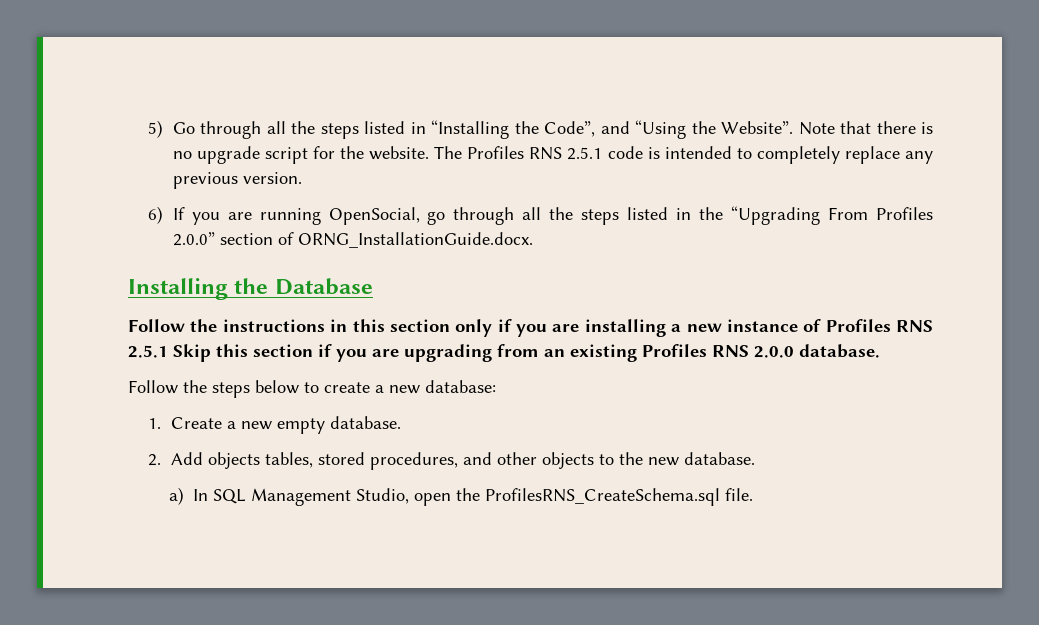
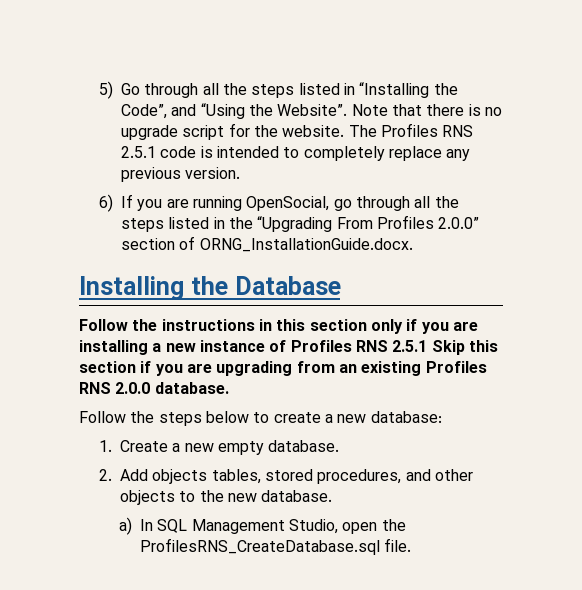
- a) In SQL Management Studio, open the ProfilesRNS_CreateSchema.sql file.
+ a) In SQL Management Studio, open the ProfilesRNS_CreateDatabase.sql file.

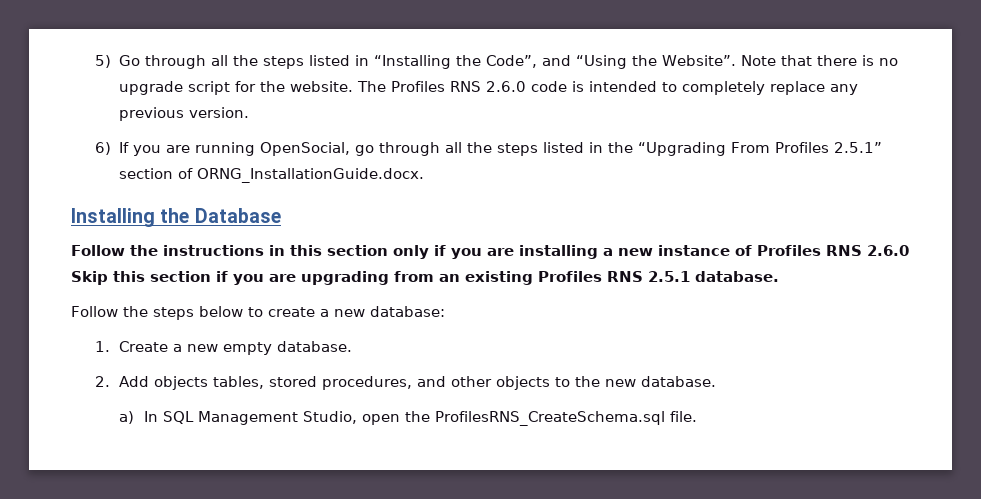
- The Profiles RNS 2.5.1 code is intended to completely replace any previous version.
+ The Profiles RNS 2.6.0 code is intended to completely replace any previous version.
- 6) If you are running OpenSocial, go through all the steps listed in the “Upgrading From Profiles 2.0.0” section of ORNG_InstallationGuide.docx.
+ 6) If you are running OpenSocial, go through all the steps listed in the “Upgrading From Profiles 2.5.1” section of ORNG_InstallationGuide.docx.
- Follow the instructions in this section only if you are installing a new instance of Profiles RNS 2.5.1 Skip this section if you are upgrading from an existing Profiles RNS 2.0.0 database.
+ Follow the instructions in this section only if you are installing a new instance of Profiles RNS 2.6.0 Skip this section if you are upgrading from an existing Profiles RNS 2.5.1 database.
- a) In SQL Management Studio, open the ProfilesRNS_CreateDatabase.sql file.
+ a) In SQL Management Studio, open the ProfilesRNS_CreateSchema.sql file.

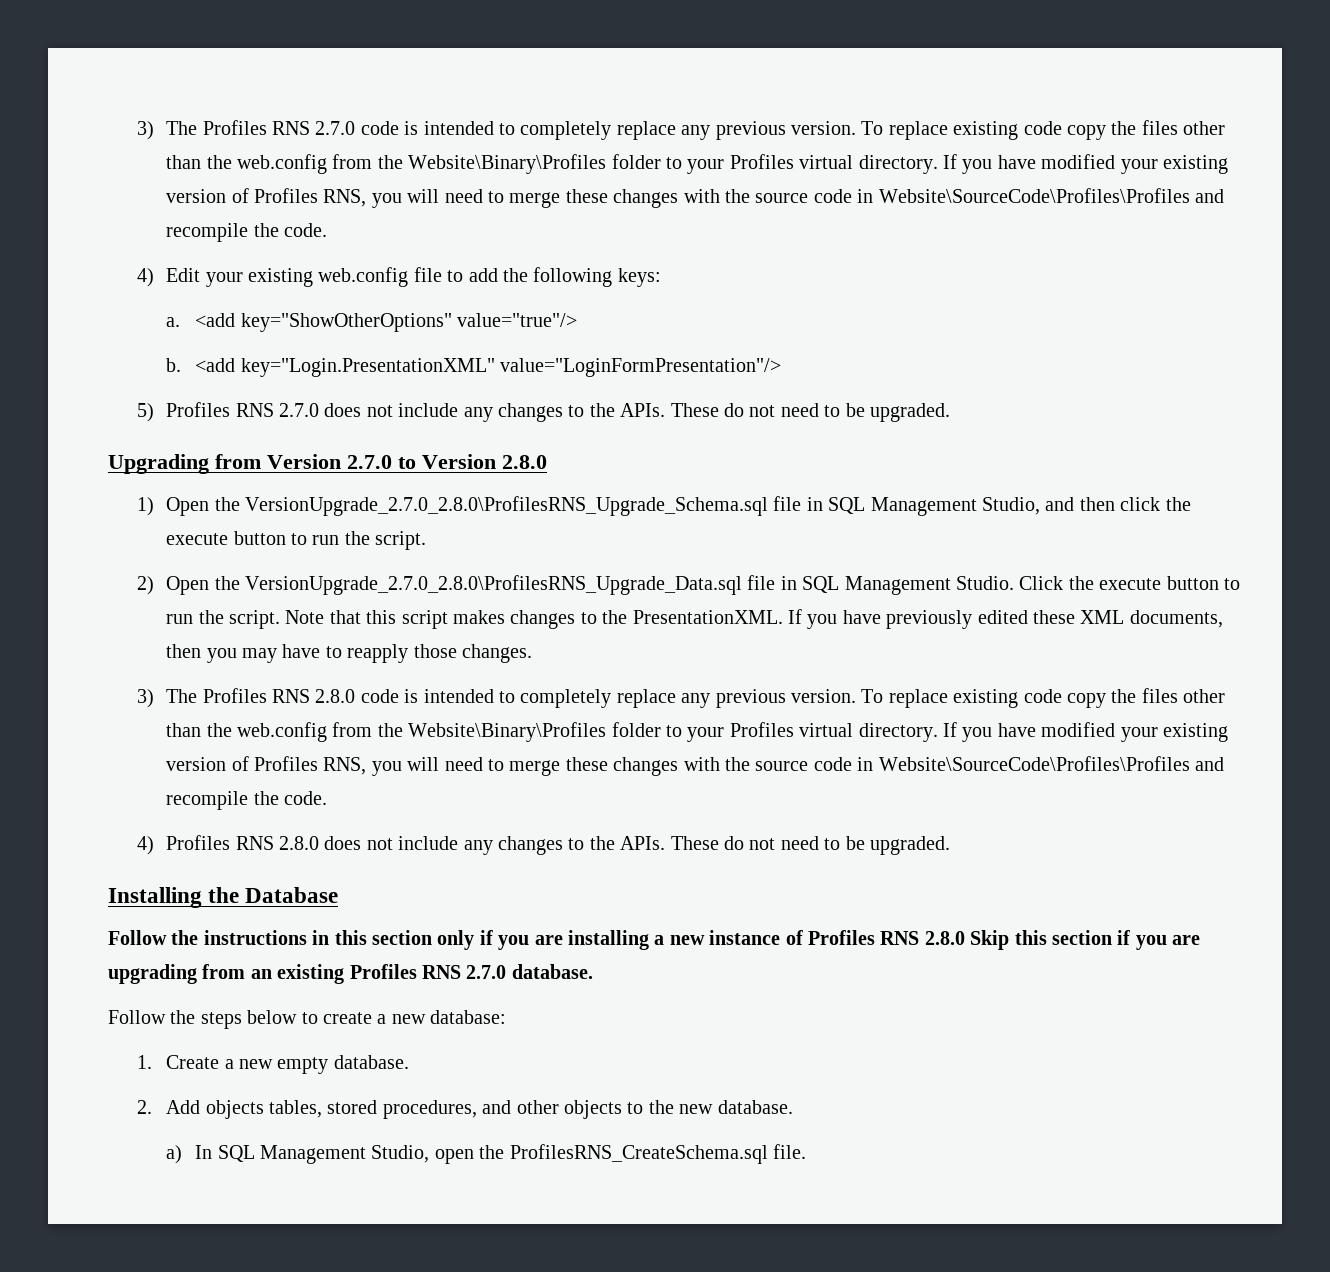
- 5) Go through all the steps listed in “Installing the Code”, and “Using the Website”. Note that there is no upgrade script for the website. The Profiles RNS 2.6.0 code is intended to completely replace any previous version.
- 6) If you are running OpenSocial, go through all the steps listed in the “Upgrading From Profiles 2.5.1” section of ORNG_InstallationGuide.docx.
+ 3) The Profiles RNS 2.7.0 code is intended to completely replace any previous version. To replace existing code copy the files other than the web.config from the Website\Binary\Profiles folder to your Profiles virtual directory. If you have modified your existing version of Profiles RNS, you will need to merge these changes with the source code in Website\SourceCode\Profiles\Profiles and recompile the code.
+ 4) Edit your existing web.config file to add the following keys:
+ a. <add key="ShowOtherOptions" value="true"/>
+ b. <add key="Login.PresentationXML" value="LoginFormPresentation"/>
+ 5) Profiles RNS 2.7.0 does not include any changes to the APIs. These do not need to be upgraded.
+ Upgrading from Version 2.7.0 to Version 2.8.0
+ 1) Open the VersionUpgrade_2.7.0_2.8.0\ProfilesRNS_Upgrade_Schema.sql file in SQL Management Studio, and then click the execute button to run the script.
+ 2) Open the VersionUpgrade_2.7.0_2.8.0\ProfilesRNS_Upgrade_Data.sql file in SQL Management Studio. Click the execute button to run the script. Note that this script makes changes to the PresentationXML. If you have previously edited these XML documents, then you may have to reapply those changes.
+ 3) The Profiles RNS 2.8.0 code is intended to completely replace any previous version. To replace existing code copy the files other than the web.config from the Website\Binary\Profiles folder to your Profiles virtual directory. If you have modified your existing version of Profiles RNS, you will need to merge these changes with the source code in Website\SourceCode\Profiles\Profiles and recompile the code.
+ 4) Profiles RNS 2.8.0 does not include any changes to the APIs. These do not need to be upgraded.
- Follow the instructions in this section only if you are installing a new instance of Profiles RNS 2.6.0 Skip this section if you are upgrading from an existing Profiles RNS 2.5.1 database.
+ Follow the instructions in this section only if you are installing a new instance of Profiles RNS 2.8.0 Skip this section if you are upgrading from an existing Profiles RNS 2.7.0 database.

